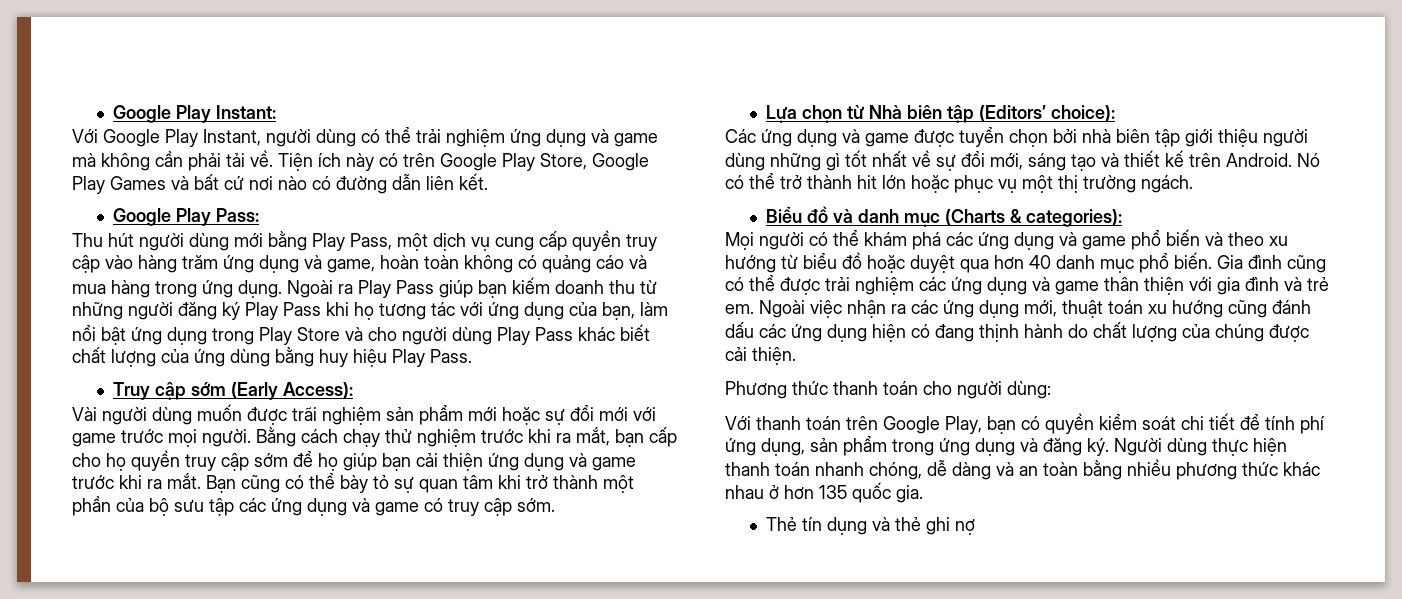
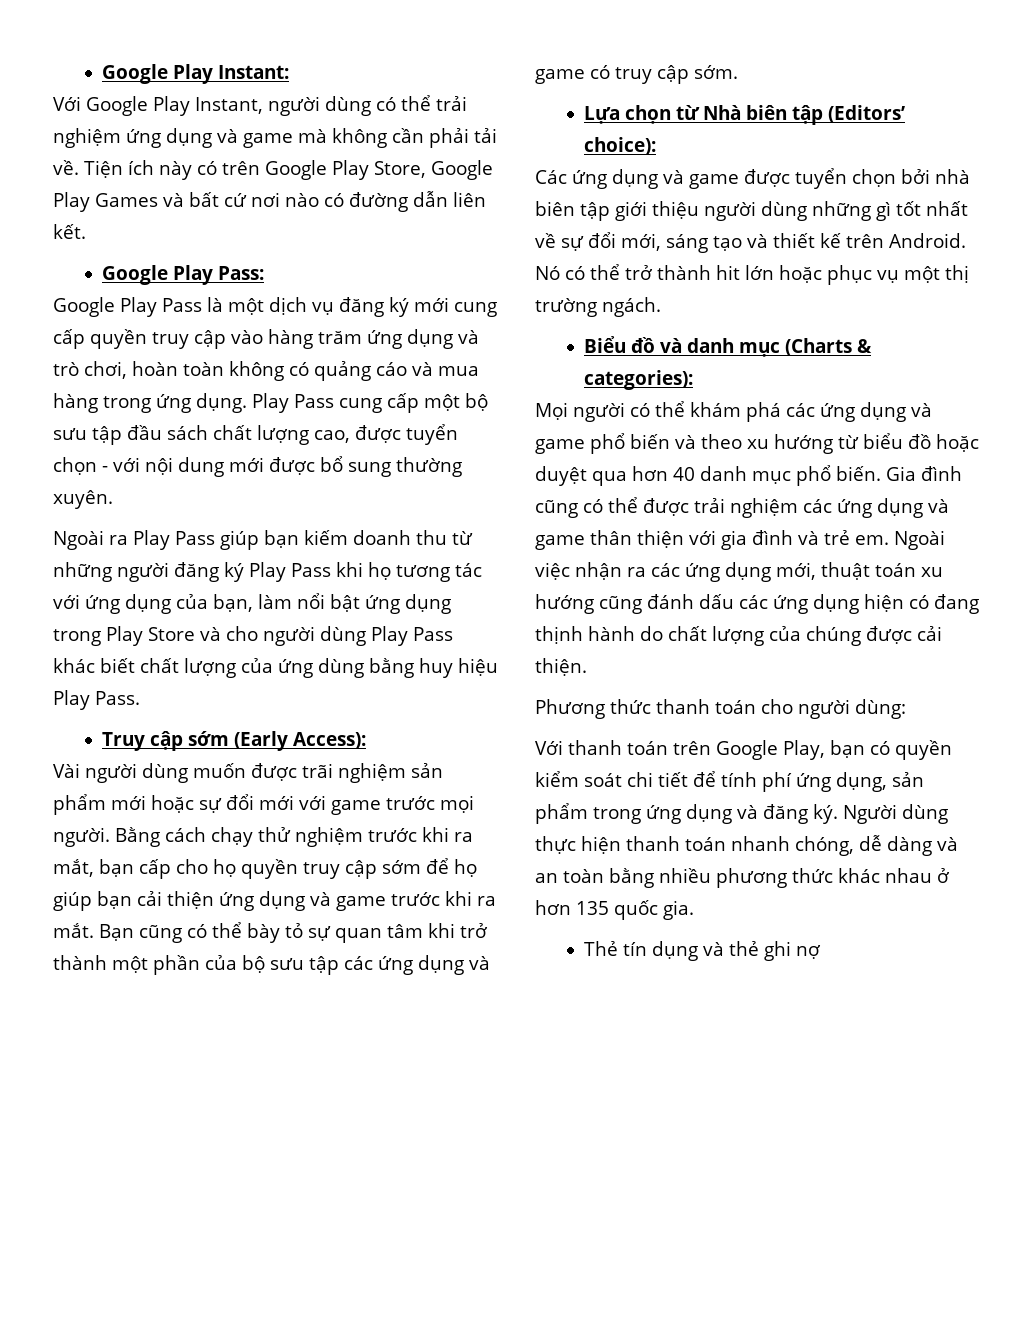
- Thu hút người dùng mới bằng Play Pass, một dịch vụ cung cấp quyền truy cập vào hàng trăm ứng dụng và game, hoàn toàn không có quảng cáo và mua hàng trong ứng dụng. Ngoài ra Play Pass giúp bạn kiếm doanh thu từ những người đăng ký Play Pass khi họ tương tác với ứng dụng của bạn, làm nổi bật ứng dụng trong Play Store và cho người dùng Play Pass khác biết chất lượng của ứng dùng bằng huy hiệu Play Pass.
+ Google Play Pass là một dịch vụ đăng ký mới cung cấp quyền truy cập vào hàng trăm ứng dụng và trò chơi, hoàn toàn không có quảng cáo và mua hàng trong ứng dụng. Play Pass cung cấp một bộ sưu tập đầu sách chất lượng cao, được tuyển chọn - với nội dung mới được bổ sung thường xuyên.
+ Ngoài ra Play Pass giúp bạn kiếm doanh thu từ những người đăng ký Play Pass khi họ tương tác với ứng dụng của bạn, làm nổi bật ứng dụng trong Play Store và cho người dùng Play Pass khác biết chất lượng của ứng dùng bằng huy hiệu Play Pass.

